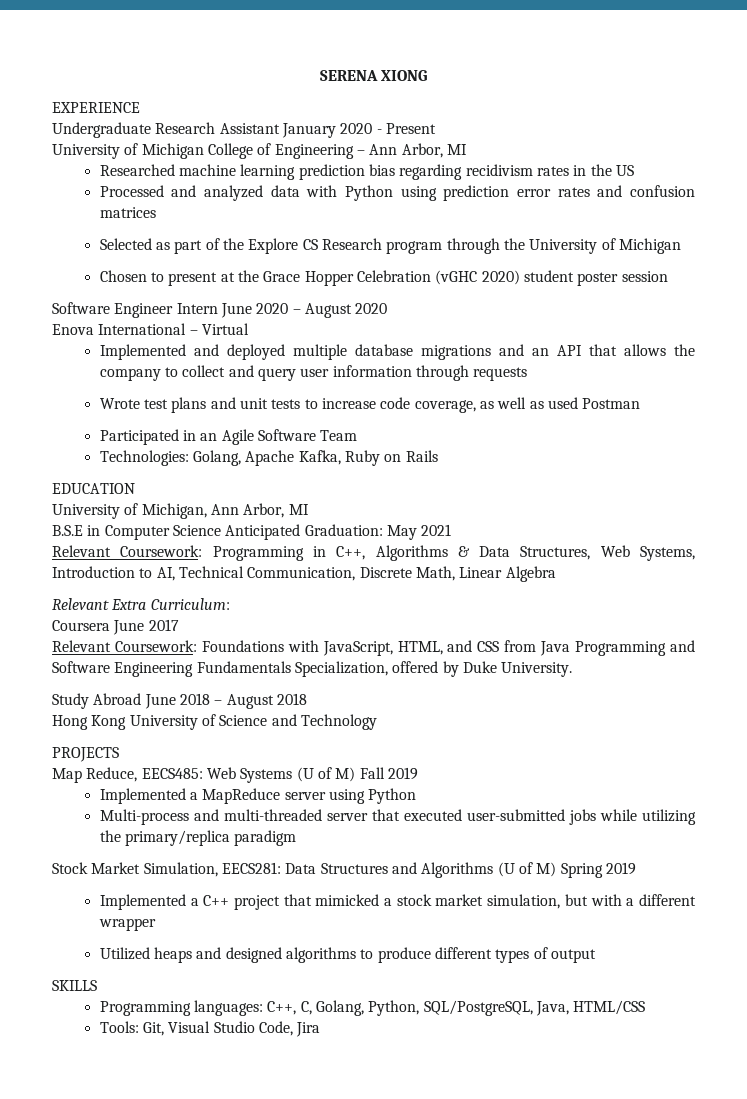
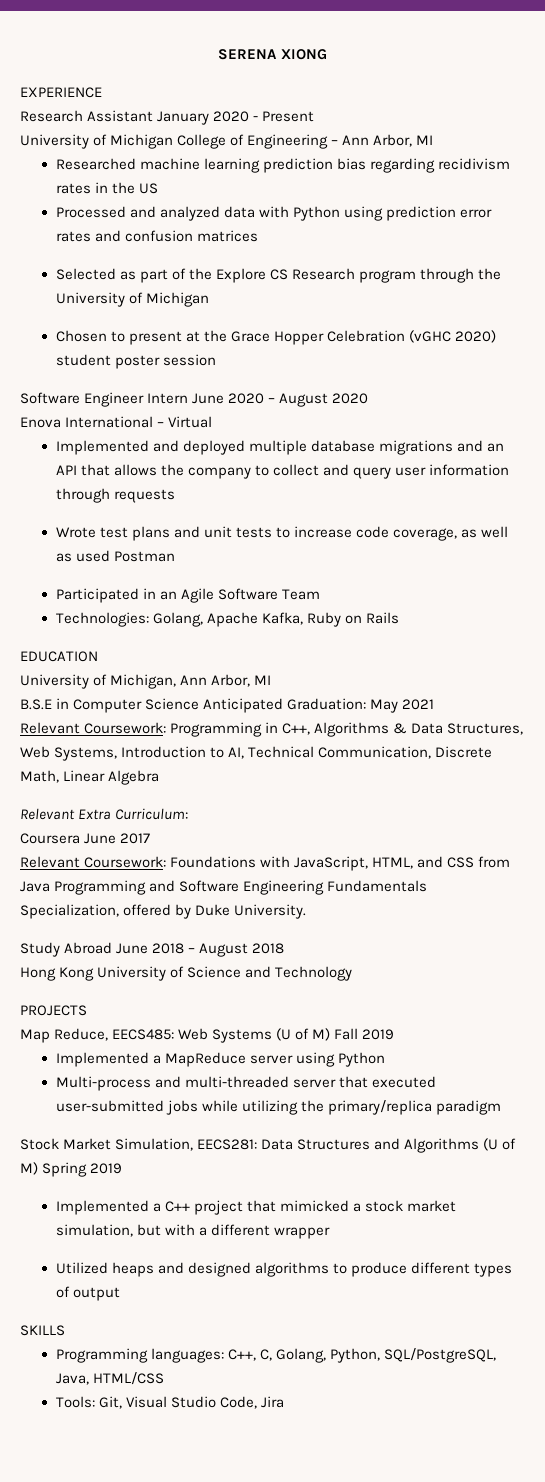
- Undergraduate Research Assistant January 2020 - Present
+ Research Assistant January 2020 - Present

